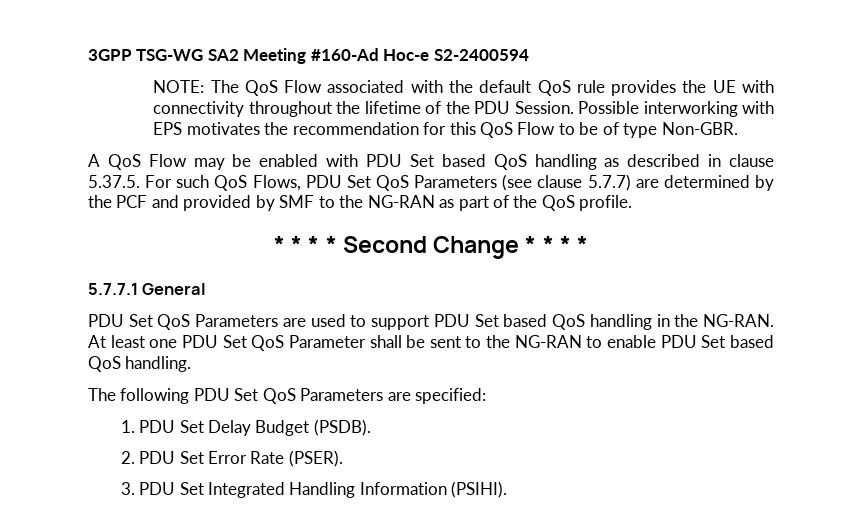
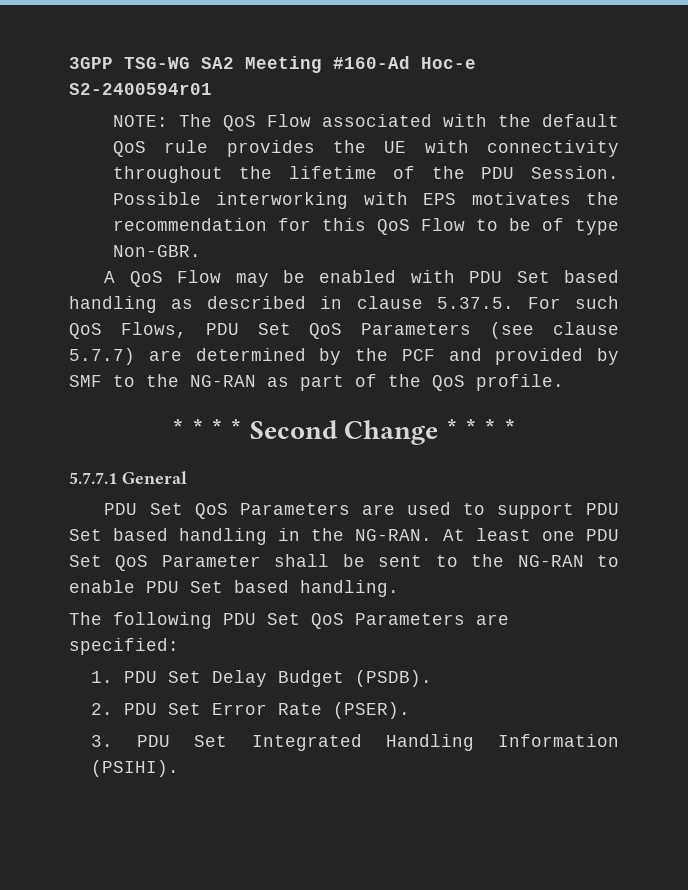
- 3GPP TSG-WG SA2 Meeting #160-Ad Hoc-e S2-2400594
+ 3GPP TSG-WG SA2 Meeting #160-Ad Hoc-e S2-2400594r01
- A QoS Flow may be enabled with PDU Set based QoS handling as described in clause 5.37.5. For such QoS Flows, PDU Set QoS Parameters (see clause 5.7.7) are determined by the PCF and provided by SMF to the NG-RAN as part of the QoS profile.
+ A QoS Flow may be enabled with PDU Set based handling as described in clause 5.37.5. For such QoS Flows, PDU Set QoS Parameters (see clause 5.7.7) are determined by the PCF and provided by SMF to the NG-RAN as part of the QoS profile.
- PDU Set QoS Parameters are used to support PDU Set based QoS handling in the NG-RAN.
+ PDU Set QoS Parameters are used to support PDU Set based handling in the NG-RAN.
- At least one PDU Set QoS Parameter shall be sent to the NG-RAN to enable PDU Set based QoS handling.
+ At least one PDU Set QoS Parameter shall be sent to the NG-RAN to enable PDU Set based handling.

